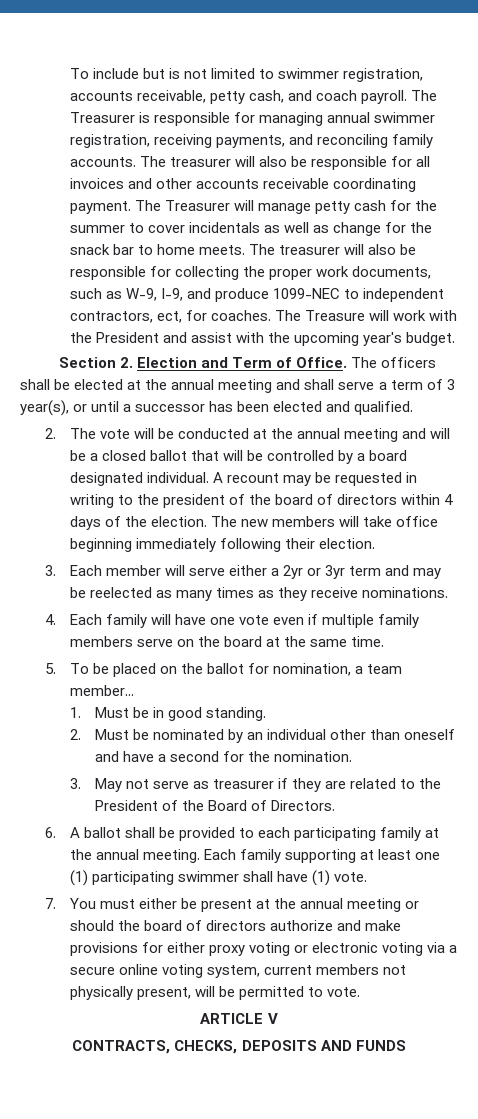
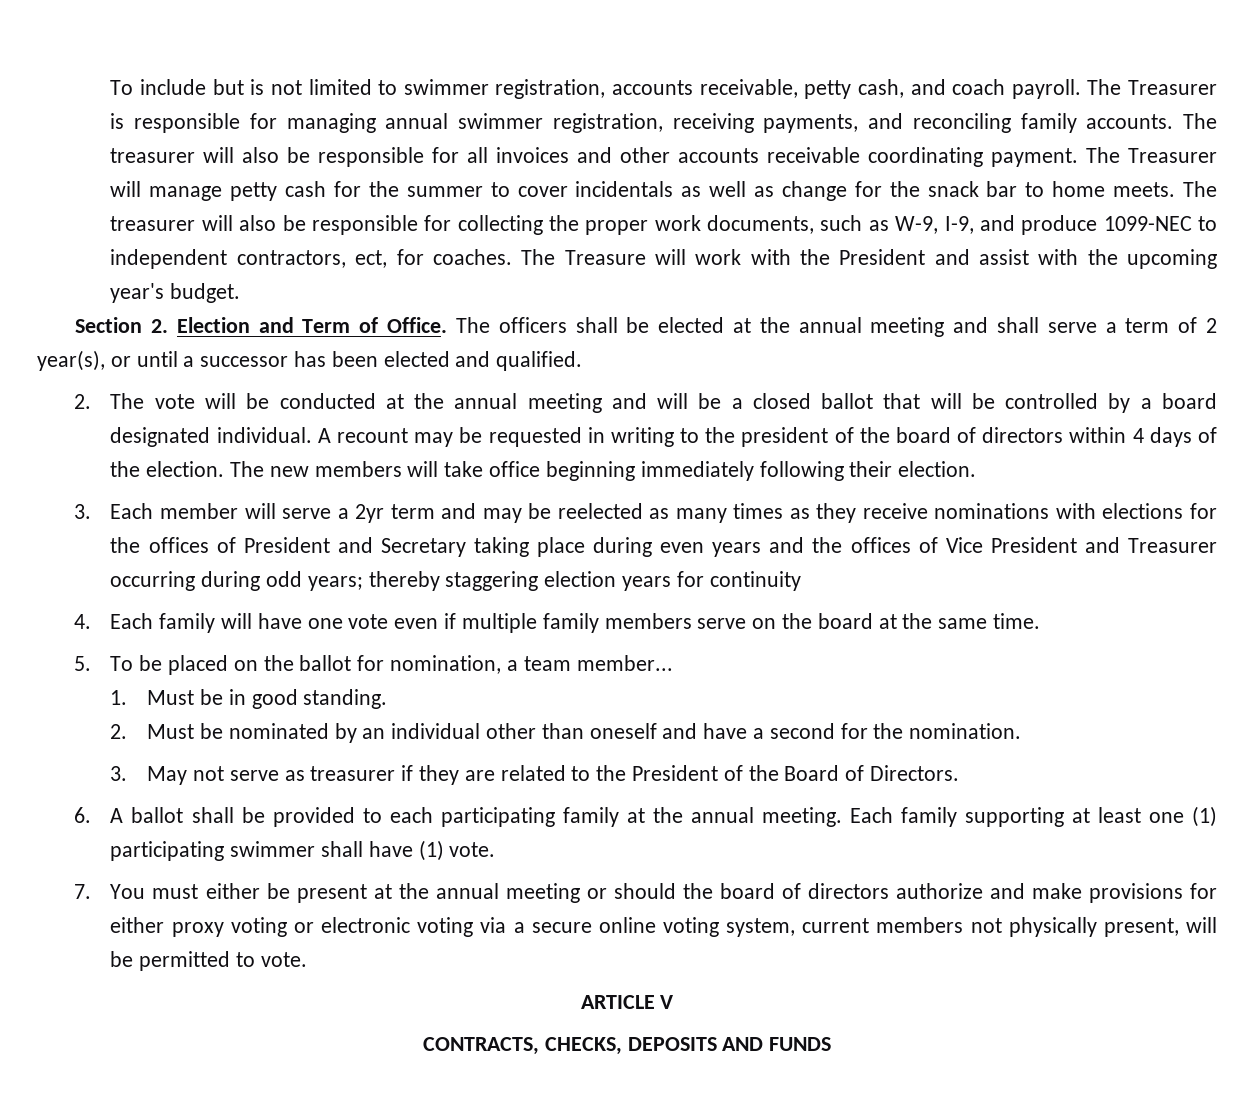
- The officers shall be elected at the annual meeting and shall serve a term of 3 year(s), or until a successor has been elected and qualified.
+ The officers shall be elected at the annual meeting and shall serve a term of 2 year(s), or until a successor has been elected and qualified.
- 3. Each member will serve either a 2yr or 3yr term and may be reelected as many times as they receive nominations.
+ 3. Each member will serve a 2yr term and may be reelected as many times as they receive nominations with elections for the offices of President and Secretary taking place during even years and the offices of Vice President and Treasurer occurring during odd years; thereby staggering election years for continuity

